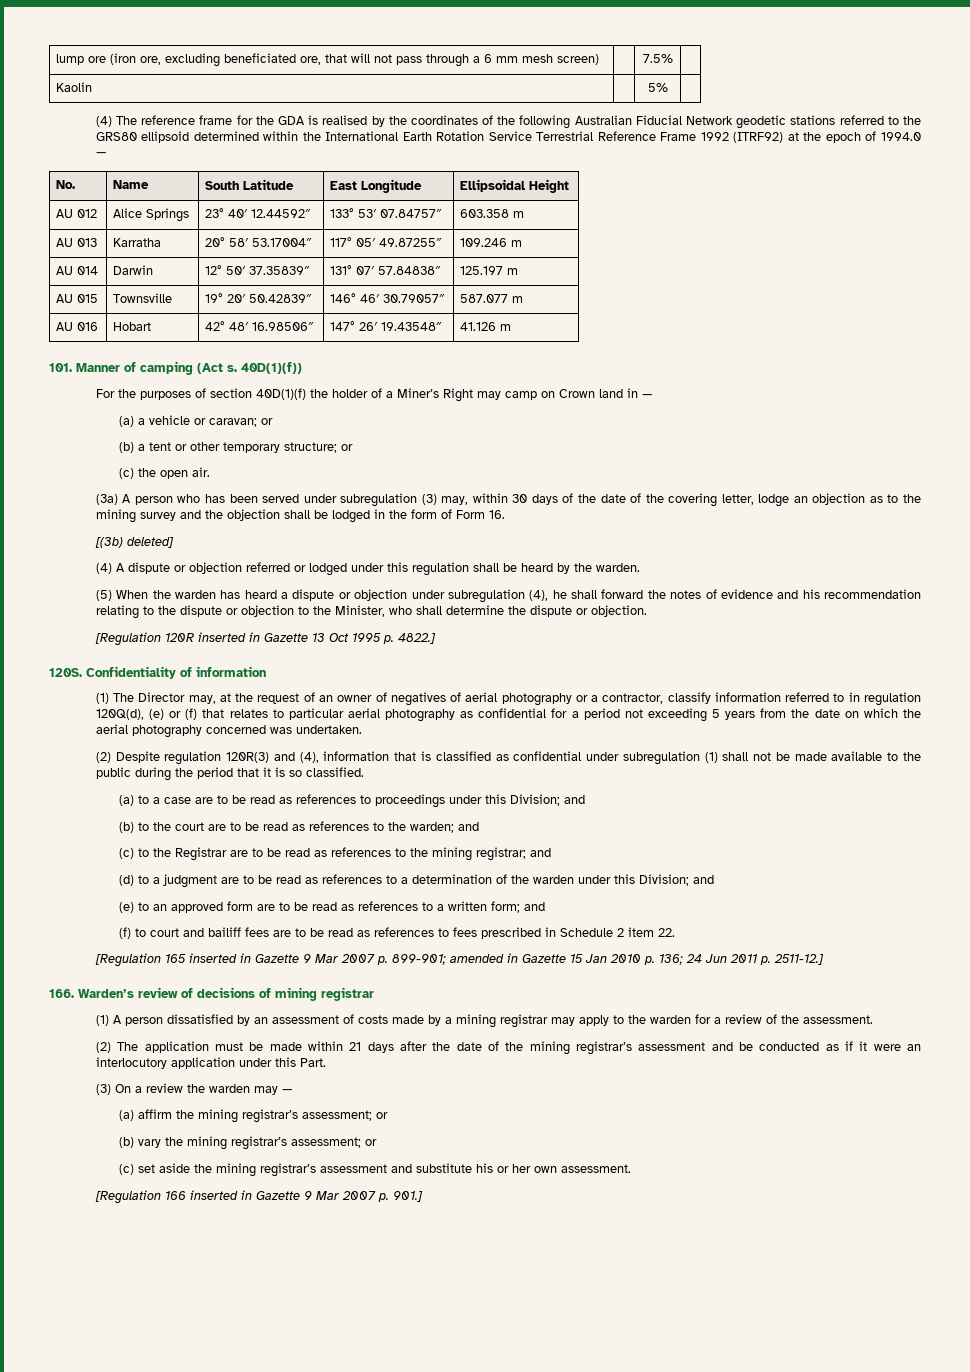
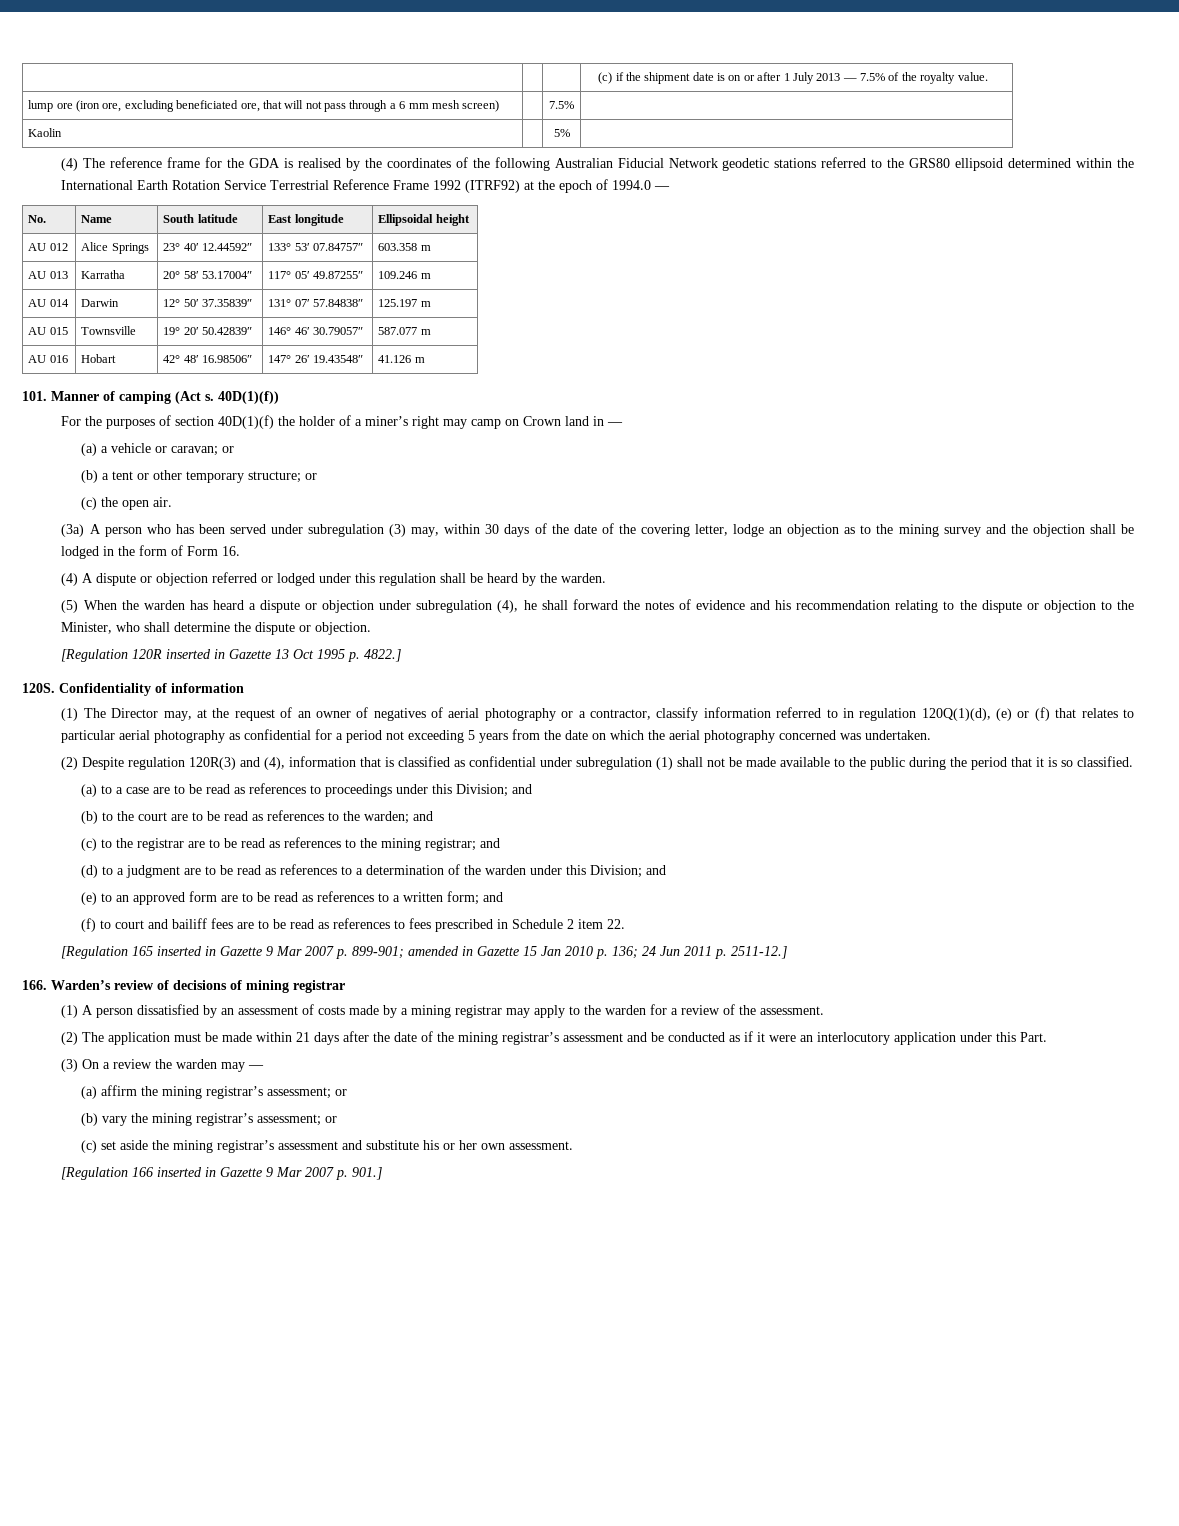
+ | | | (c) if the shipment date is on or after 1 July 2013 — 7.5% of the royalty value.
- No. | Name | South Latitude | East Longitude | Ellipsoidal Height
+ No. | Name | South latitude | East longitude | Ellipsoidal height
- For the purposes of section 40D(1)(f) the holder of a Miner’s Right may camp on Crown land in —
+ For the purposes of section 40D(1)(f) the holder of a miner’s right may camp on Crown land in —
- [(3b) deleted]
- (1) The Director may, at the request of an owner of negatives of aerial photography or a contractor, classify information referred to in regulation 120Q(d), (e) or (f) that relates to particular aerial photography as confidential for a period not exceeding 5 years from the date on which the aerial photography concerned was undertaken.
+ (1) The Director may, at the request of an owner of negatives of aerial photography or a contractor, classify information referred to in regulation 120Q(1)(d), (e) or (f) that relates to particular aerial photography as confidential for a period not exceeding 5 years from the date on which the aerial photography concerned was undertaken.
- (c) to the Registrar are to be read as references to the mining registrar; and
+ (c) to the registrar are to be read as references to the mining registrar; and

